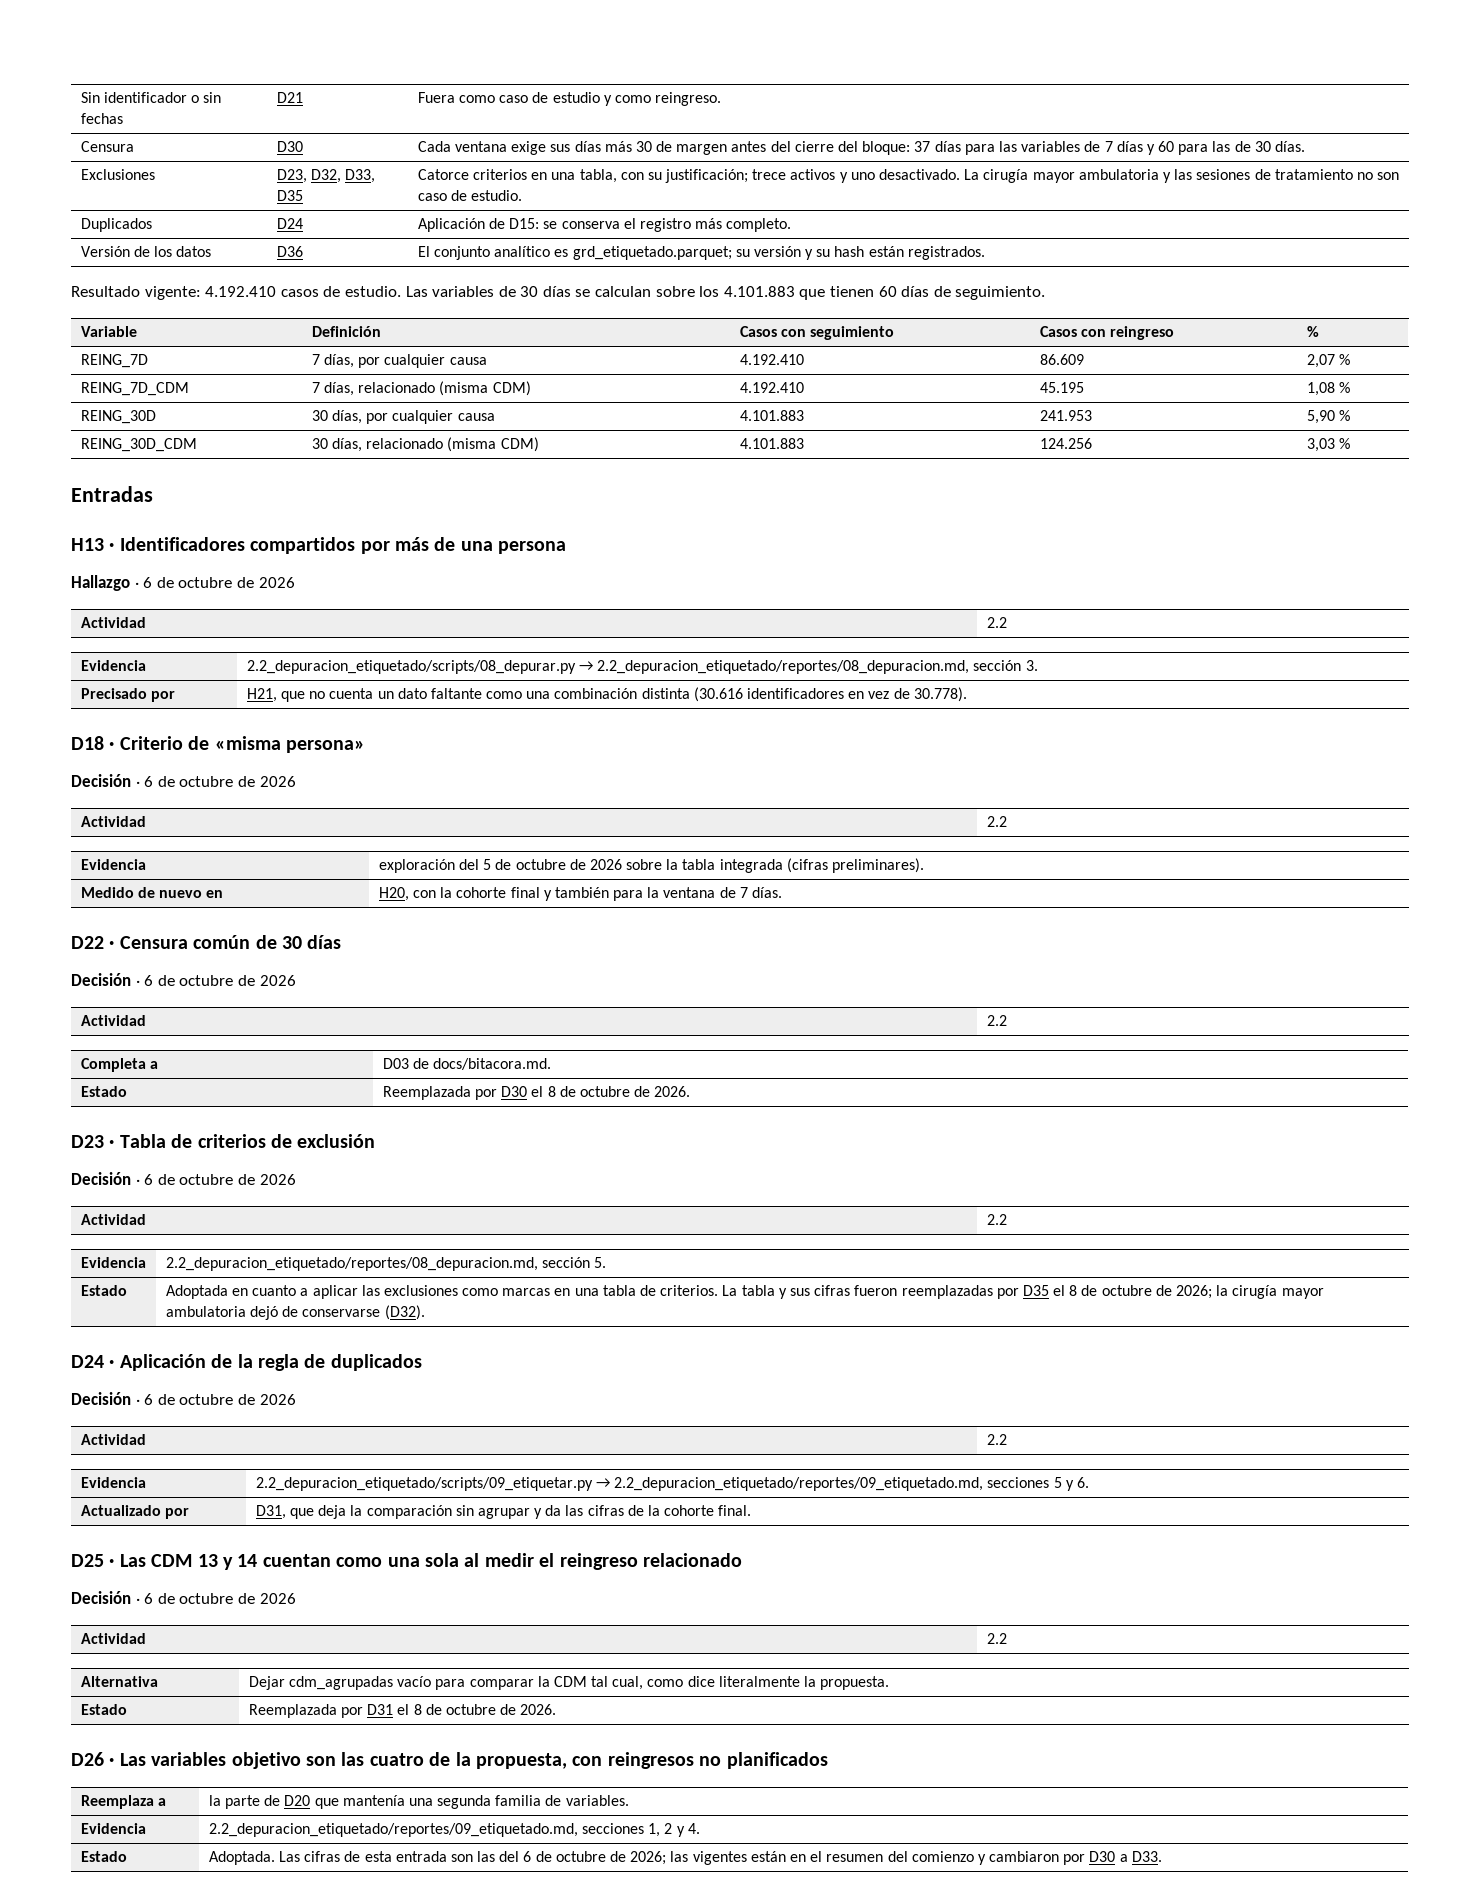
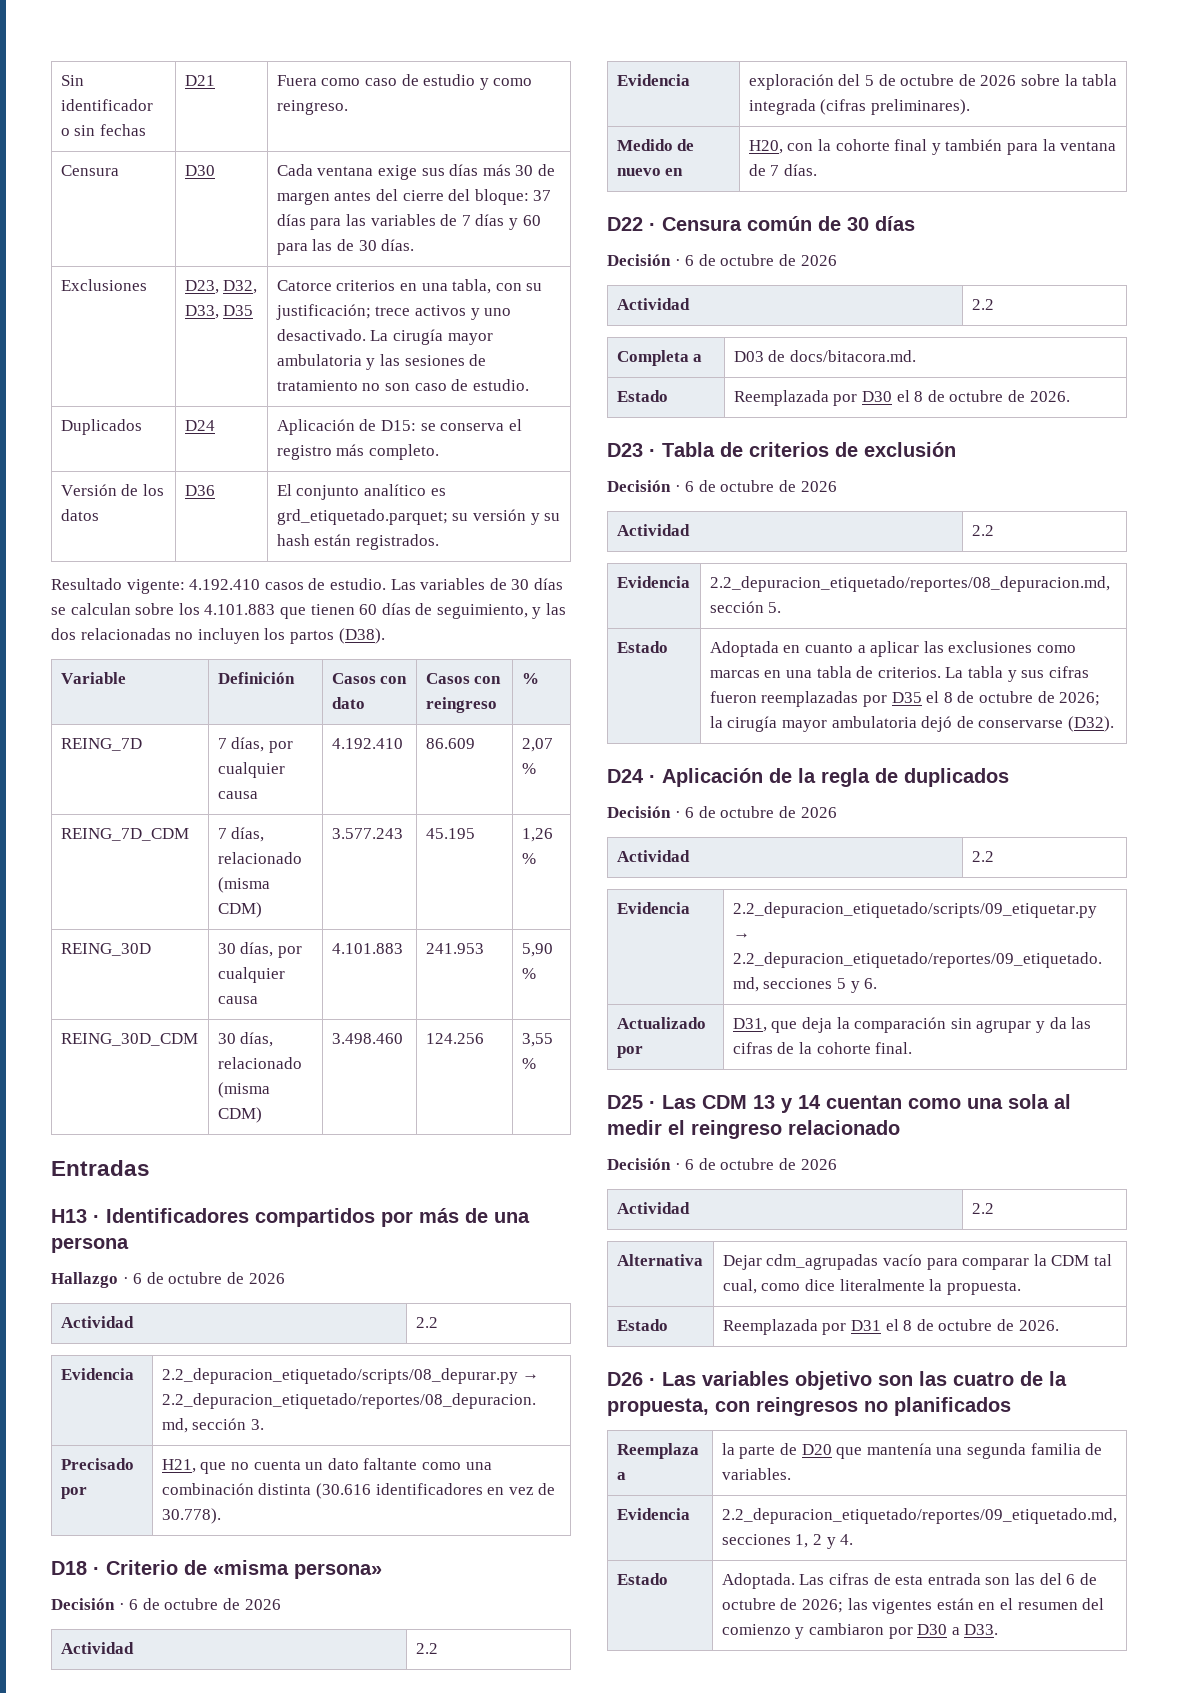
- Las variables de 30 días se calculan sobre los 4.101.883 que tienen 60 días de seguimiento.
+ Las variables de 30 días se calculan sobre los 4.101.883 que tienen 60 días de seguimiento, y las dos relacionadas no incluyen los partos (D38).
- Variable | Definición | Casos con seguimiento | Casos con reingreso | %
+ Variable | Definición | Casos con dato | Casos con reingreso | %
- REING_7D_CDM | 7 días, relacionado (misma CDM) | 4.192.410 | 45.195 | 1,08 %
+ REING_7D_CDM | 7 días, relacionado (misma CDM) | 3.577.243 | 45.195 | 1,26 %
- REING_30D_CDM | 30 días, relacionado (misma CDM) | 4.101.883 | 124.256 | 3,03 %
+ REING_30D_CDM | 30 días, relacionado (misma CDM) | 3.498.460 | 124.256 | 3,55 %

